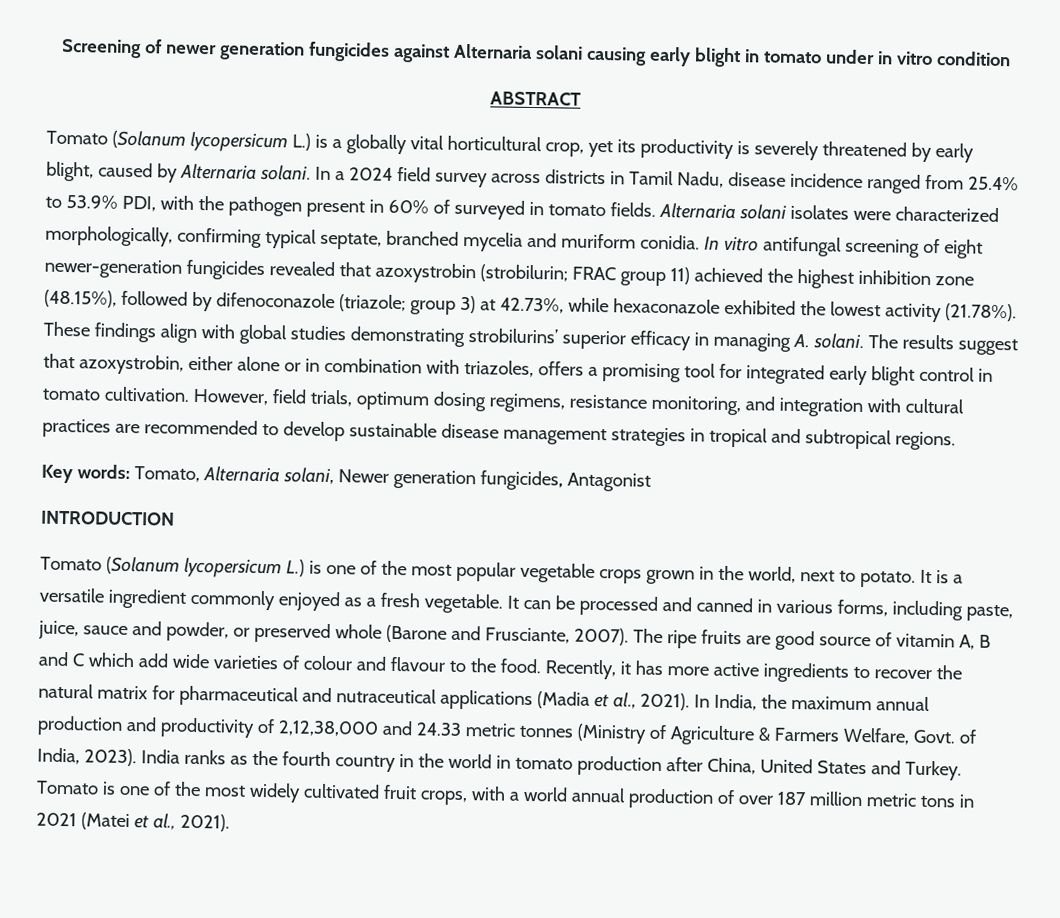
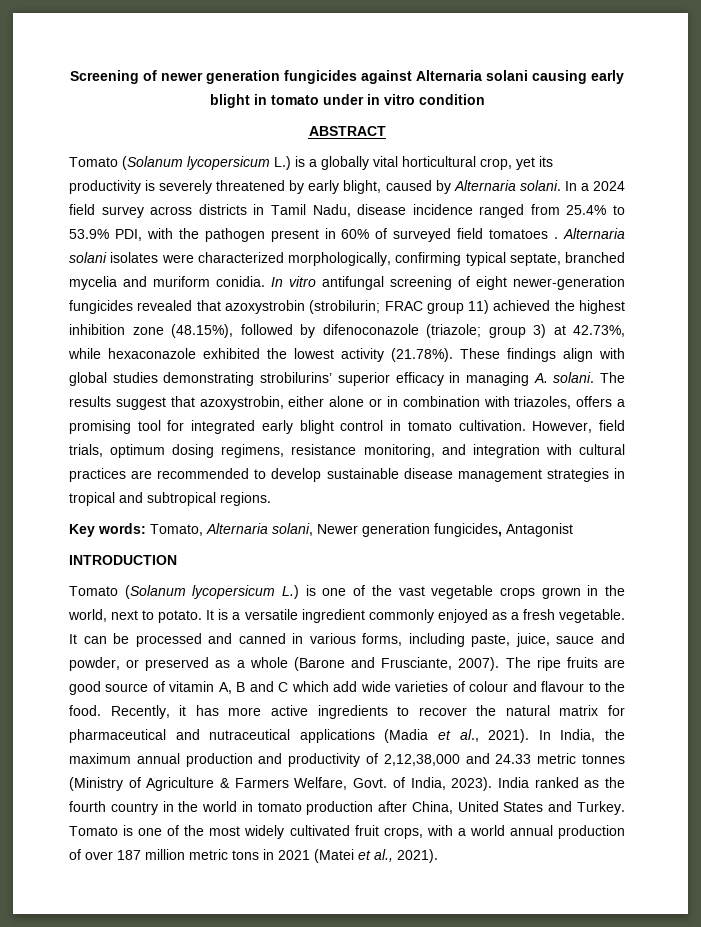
- In a 2024 field survey across districts in Tamil Nadu, disease incidence ranged from 25.4% to 53.9% PDI, with the pathogen present in 60% of surveyed in tomato fields.
+ In a 2024 field survey across districts in Tamil Nadu, disease incidence ranged from 25.4% to 53.9% PDI, with the pathogen present in 60% of surveyed field tomatoes .
- Tomato (Solanum lycopersicum L.) is one of the most popular vegetable crops grown in the world, next to potato.
+ Tomato (Solanum lycopersicum L.) is one of the vast vegetable crops grown in the world, next to potato.
- It can be processed and canned in various forms, including paste, juice, sauce and powder, or preserved whole (Barone and Frusciante, 2007).
+ It can be processed and canned in various forms, including paste, juice, sauce and powder, or preserved as a whole (Barone and Frusciante, 2007).
- India ranks as the fourth country in the world in tomato production after China, United States and Turkey.
+ India ranked as the fourth country in the world in tomato production after China, United States and Turkey.

